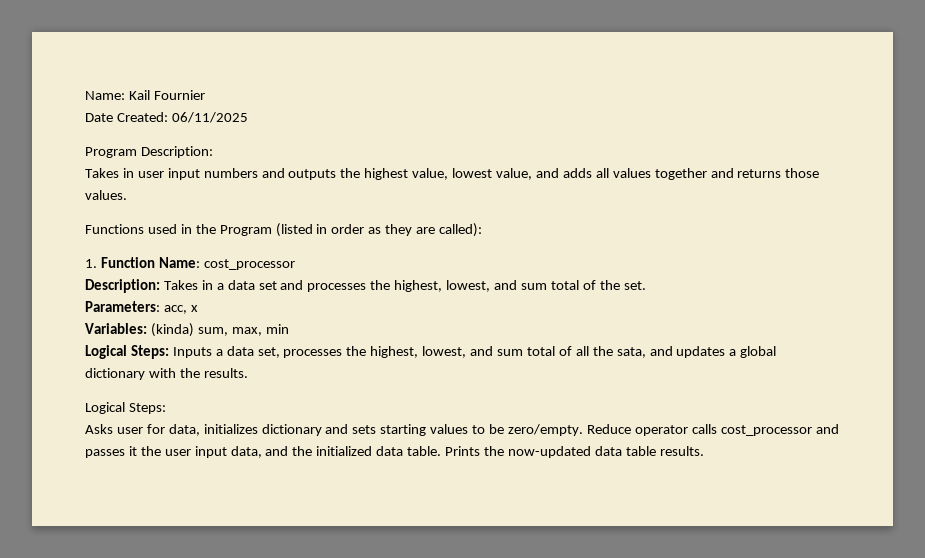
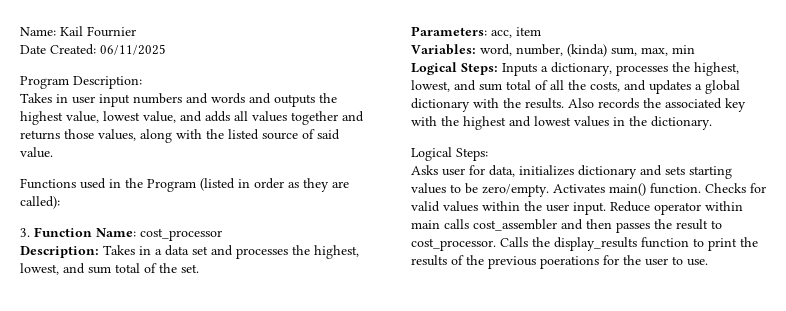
- Takes in user input numbers and outputs the highest value, lowest value, and adds all values together and returns those values.
+ Takes in user input numbers and words and outputs the highest value, lowest value, and adds all values together and returns those values, along with the listed source of said value.
- 1. Function Name: cost_processor
+ 3. Function Name: cost_processor
- Parameters: acc, x
+ Parameters: acc, item
- Variables: (kinda) sum, max, min
+ Variables: word, number, (kinda) sum, max, min
- Logical Steps: Inputs a data set, processes the highest, lowest, and sum total of all the sata, and updates a global dictionary with the results.
+ Logical Steps: Inputs a dictionary, processes the highest, lowest, and sum total of all the costs, and updates a global dictionary with the results. Also records the associated key with the highest and lowest values in the dictionary.
- Reduce operator calls cost_processor and passes it the user input data, and the initialized data table. Prints the now-updated data table results.
+ Activates main() function. Checks for valid values within the user input. Reduce operator within main calls cost_assembler and then passes the result to cost_processor. Calls the display_results function to print the results of the previous poerations for the user to use.

